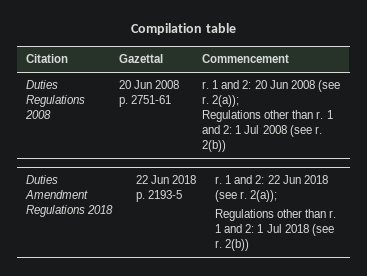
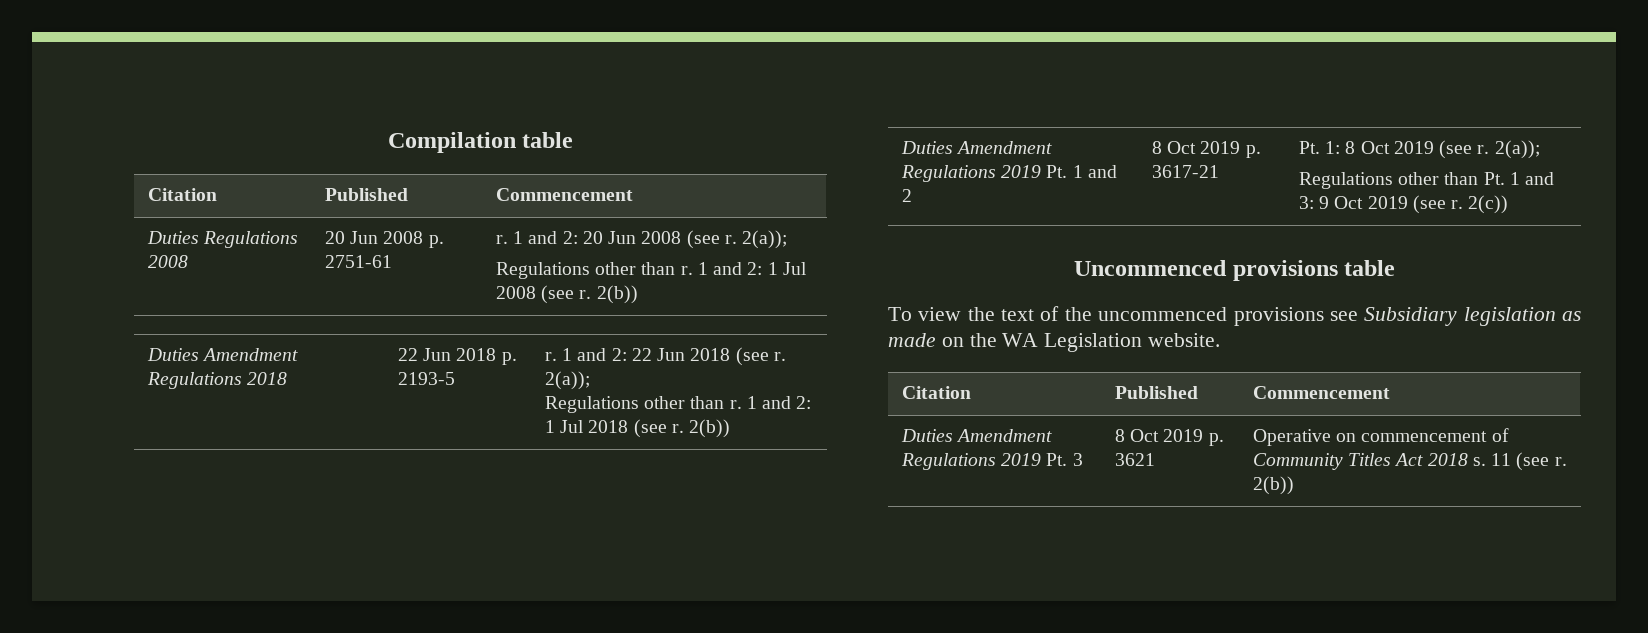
  Compilation table
- Citation | Gazettal | Commencement
+ Citation | Published | Commencement
+ Duties Amendment Regulations 2019 Pt. 1 and 2 | 8 Oct 2019 p. 3617-21 | Pt. 1: 8 Oct 2019 (see r. 2(a));
+ Regulations other than Pt. 1 and 3: 9 Oct 2019 (see r. 2(c))
+ Uncommenced provisions table
+ To view the text of the uncommenced provisions see Subsidiary legislation as made on the WA Legislation website.
+ Citation | Published | Commencement
+ Duties Amendment Regulations 2019 Pt. 3 | 8 Oct 2019 p. 3621 | Operative on commencement of Community Titles Act 2018 s. 11 (see r. 2(b))

